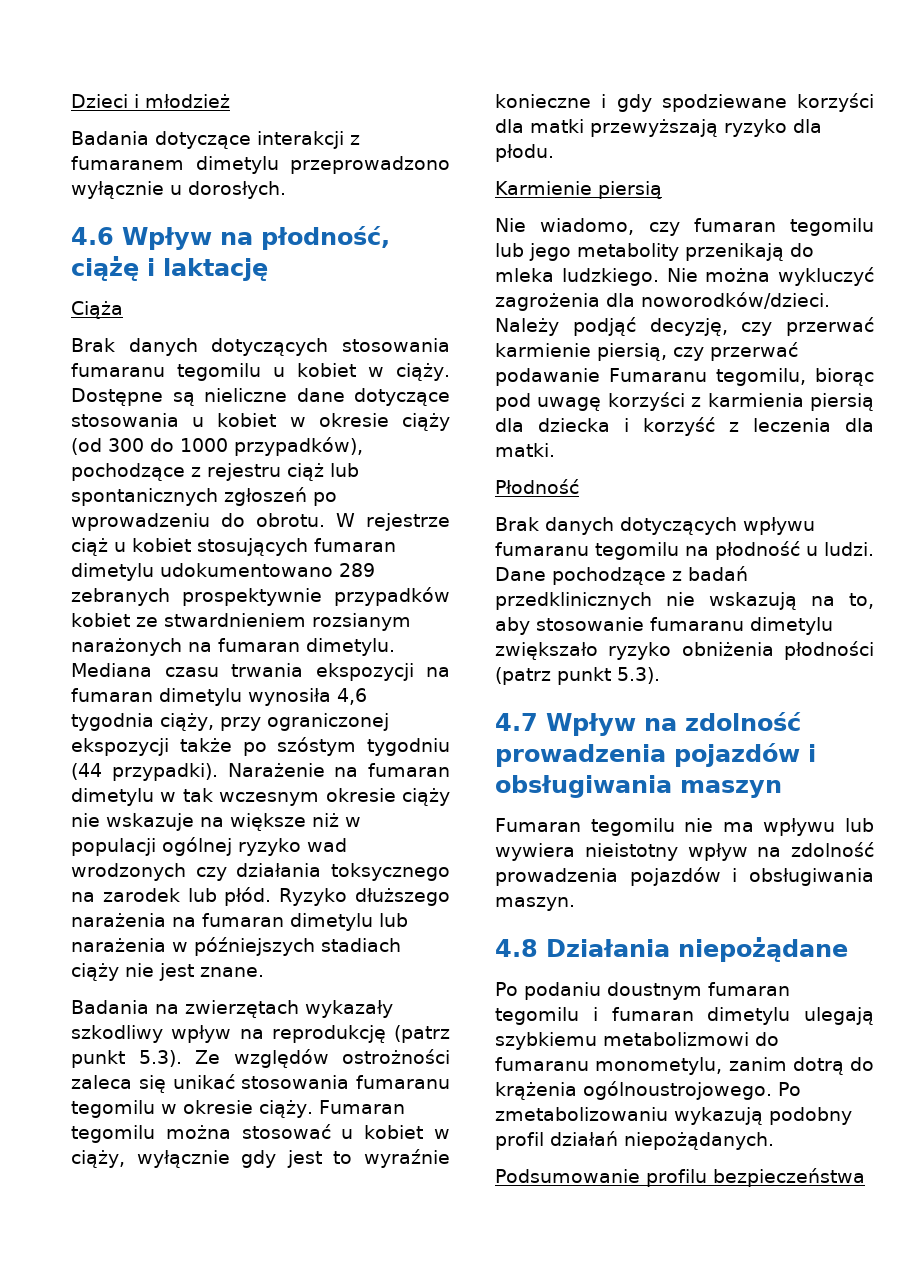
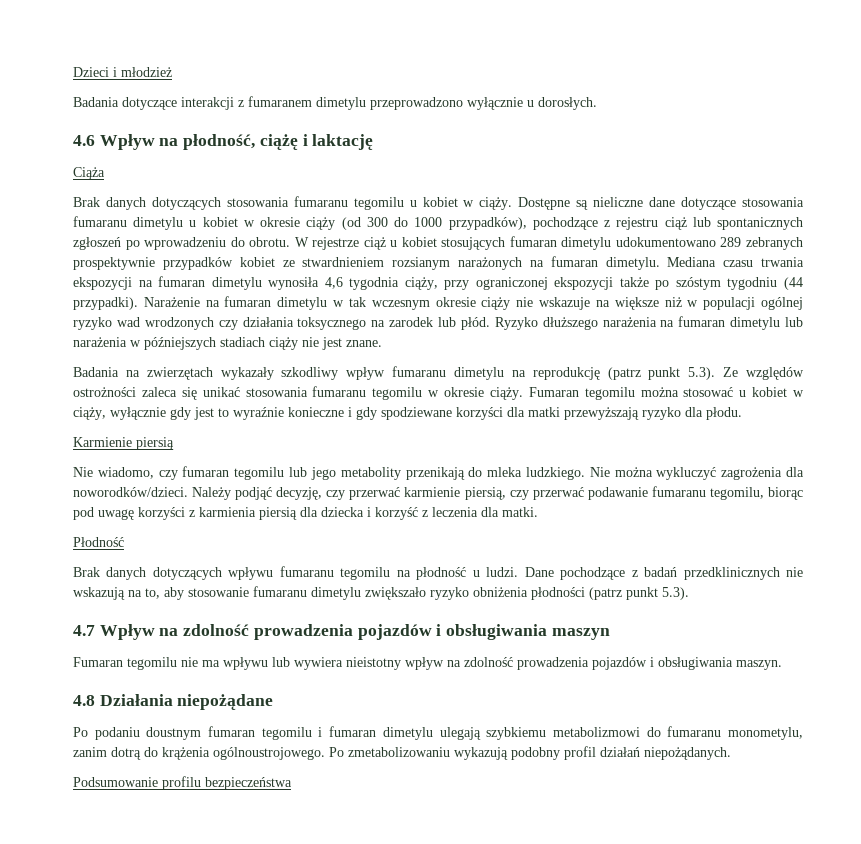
- Dostępne są nieliczne dane dotyczące stosowania u kobiet w okresie ciąży (od 300 do 1000 przypadków), pochodzące z rejestru ciąż lub spontanicznych zgłoszeń po wprowadzeniu do obrotu.
+ Dostępne są nieliczne dane dotyczące stosowania fumaranu dimetylu u kobiet w okresie ciąży (od 300 do 1000 przypadków), pochodzące z rejestru ciąż lub spontanicznych zgłoszeń po wprowadzeniu do obrotu.
- Badania na zwierzętach wykazały szkodliwy wpływ na reprodukcję (patrz punkt 5.3). Ze względów ostrożności zaleca się unikać stosowania fumaranu tegomilu w okresie ciąży.
+ Badania na zwierzętach wykazały szkodliwy wpływ fumaranu dimetylu na reprodukcję (patrz punkt 5.3). Ze względów ostrożności zaleca się unikać stosowania fumaranu tegomilu w okresie ciąży.
- Należy podjąć decyzję, czy przerwać karmienie piersią, czy przerwać podawanie Fumaranu tegomilu, biorąc pod uwagę korzyści z karmienia piersią dla dziecka i korzyść z leczenia dla matki.
+ Należy podjąć decyzję, czy przerwać karmienie piersią, czy przerwać podawanie fumaranu tegomilu, biorąc pod uwagę korzyści z karmienia piersią dla dziecka i korzyść z leczenia dla matki.

